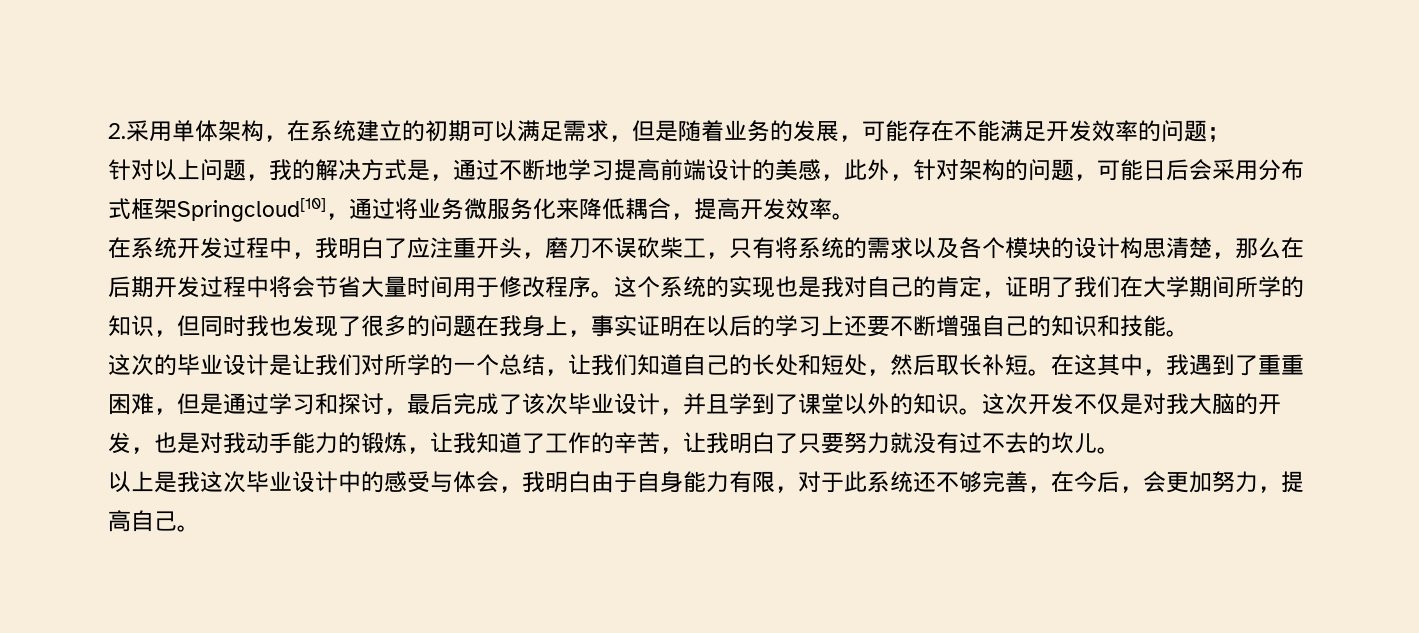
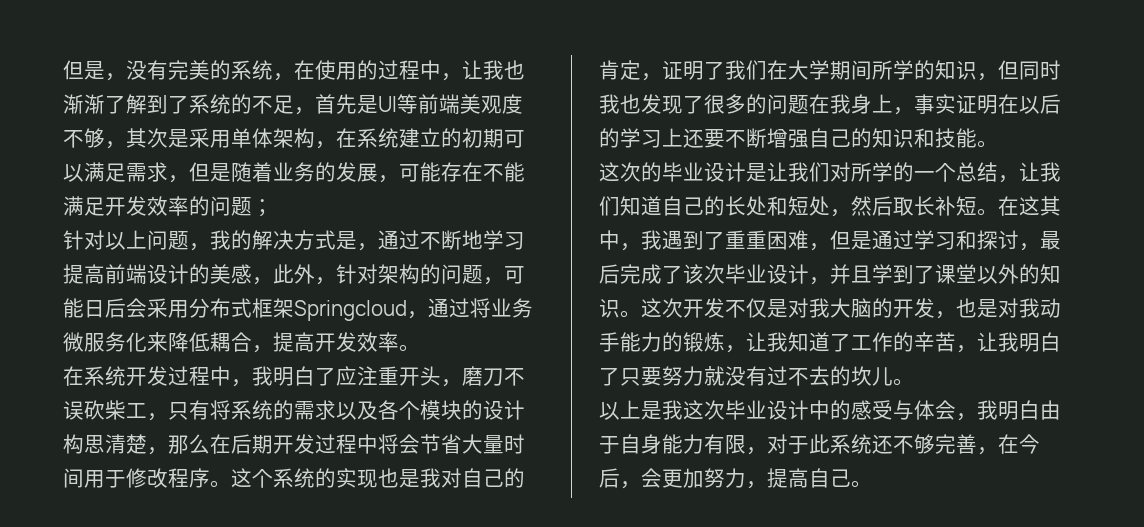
- 2.采用单体架构，在系统建立的初期可以满足需求，但是随着业务的发展，可能存在不能满足开发效率的问题；
+ 但是，没有完美的系统，在使用的过程中，让我也渐渐了解到了系统的不足，首先是UI等前端美观度不够，其次是采用单体架构，在系统建立的初期可以满足需求，但是随着业务的发展，可能存在不能满足开发效率的问题；
- 针对以上问题，我的解决方式是，通过不断地学习提高前端设计的美感，此外，针对架构的问题，可能日后会采用分布式框架Springcloud[10]，通过将业务微服务化来降低耦合，提高开发效率。
+ 针对以上问题，我的解决方式是，通过不断地学习提高前端设计的美感，此外，针对架构的问题，可能日后会采用分布式框架Springcloud，通过将业务微服务化来降低耦合，提高开发效率。

